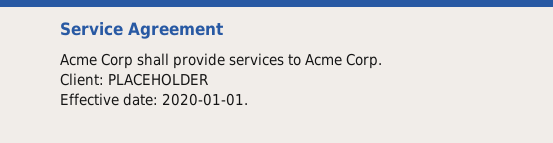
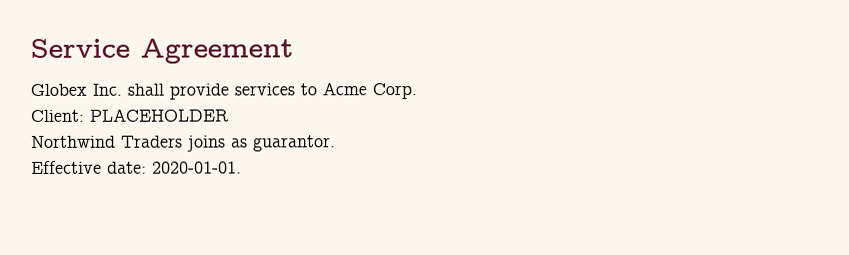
- Acme Corp shall provide services to Acme Corp.
+ Globex Inc. shall provide services to Acme Corp.
+ Northwind Traders joins as guarantor.

